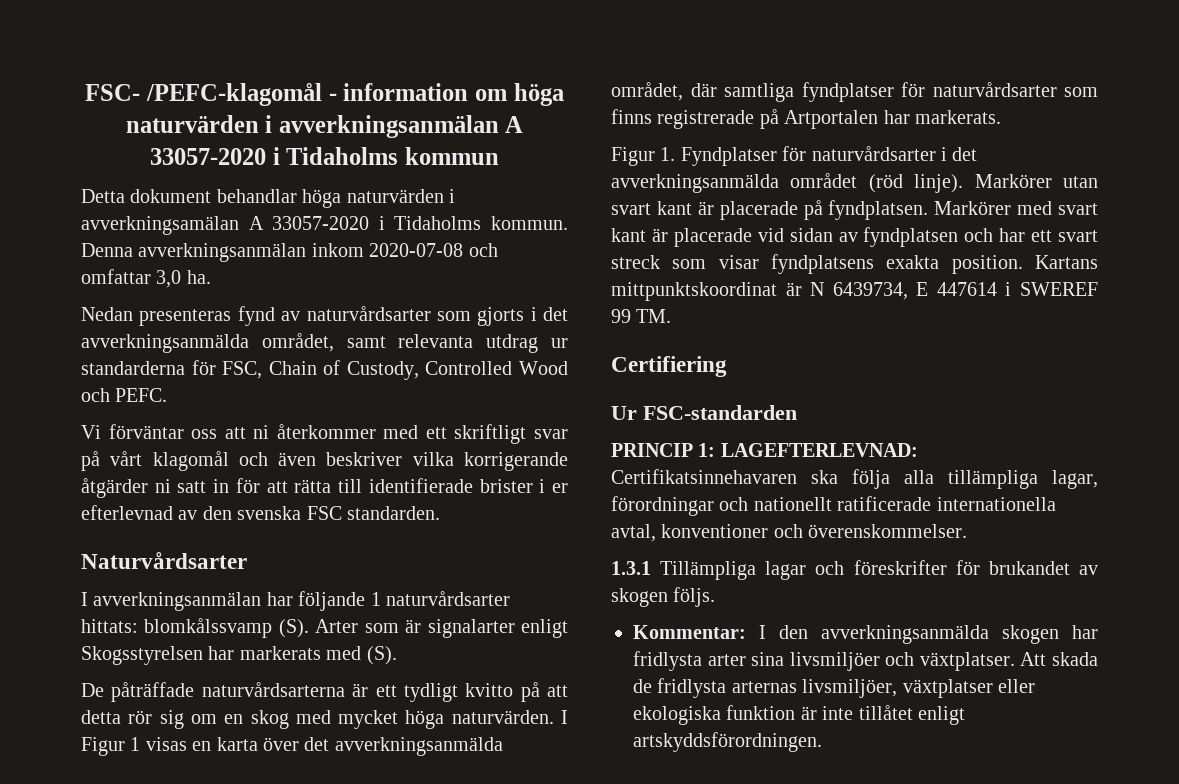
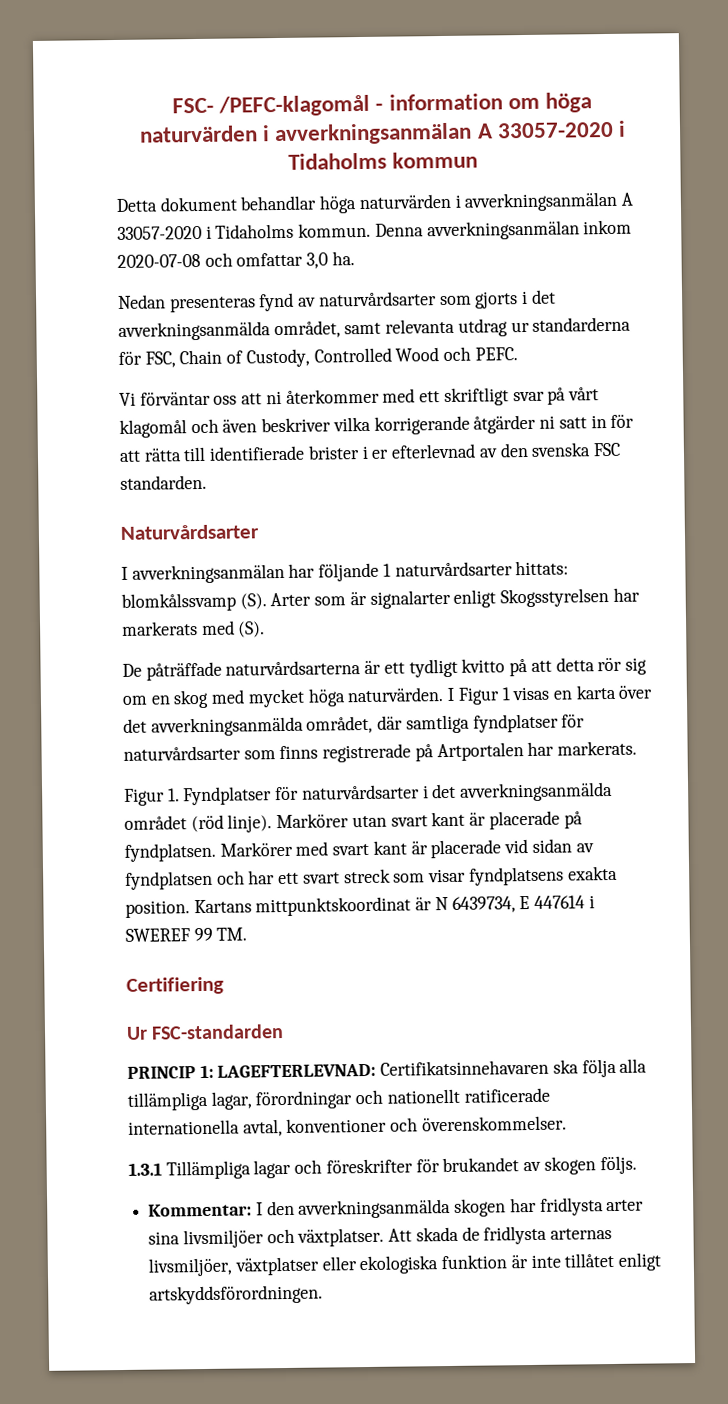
- Detta dokument behandlar höga naturvärden i avverkningsamälan A 33057-2020 i Tidaholms kommun.
+ Detta dokument behandlar höga naturvärden i avverkningsanmälan A 33057-2020 i Tidaholms kommun.

